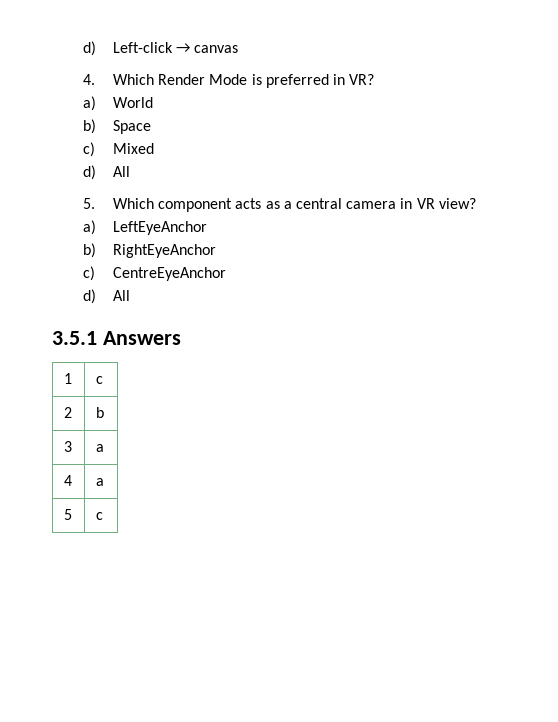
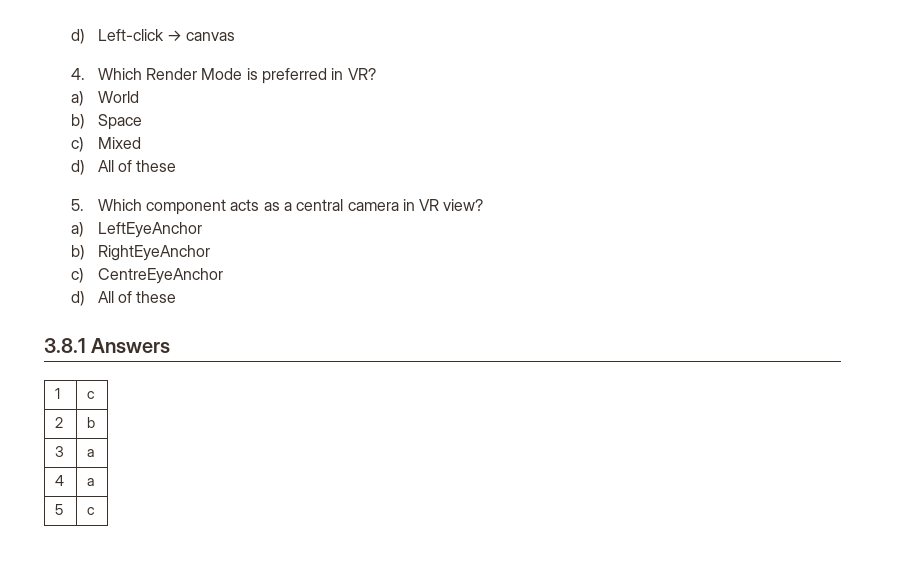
  c) Mixed
- d) All
+ d) All of these
  c) CentreEyeAnchor
- d) All
- 3.5.1 Answers
+ d) All of these
+ 3.8.1 Answers

